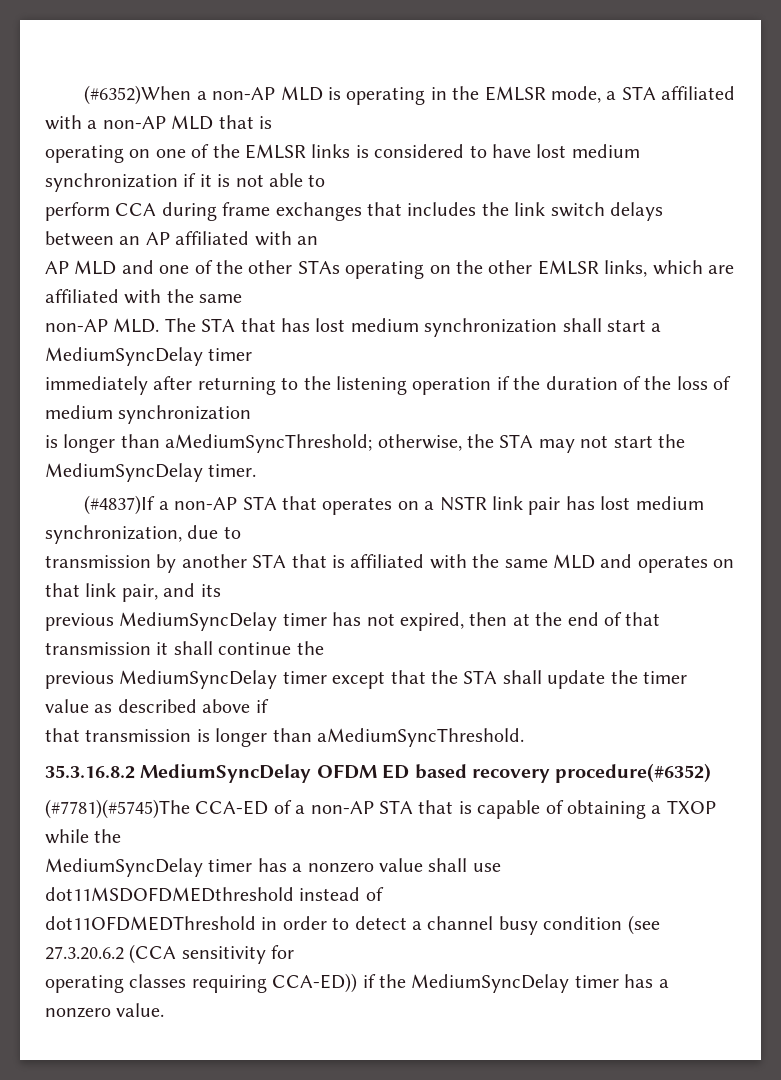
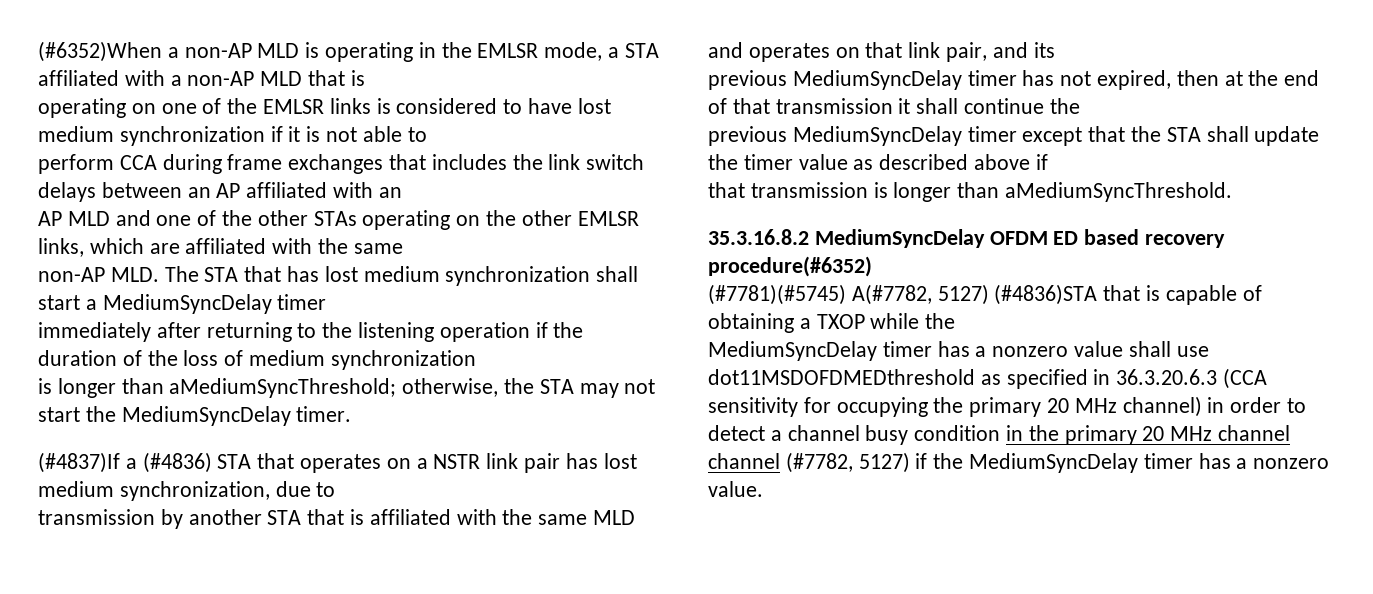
- (#4837)If a non-AP STA that operates on a NSTR link pair has lost medium synchronization, due to
+ (#4837)If a (#4836) STA that operates on a NSTR link pair has lost medium synchronization, due to
- (#7781)(#5745)The CCA-ED of a non-AP STA that is capable of obtaining a TXOP while the
+ (#7781)(#5745) A(#7782, 5127) (#4836)STA that is capable of obtaining a TXOP while the
- MediumSyncDelay timer has a nonzero value shall use dot11MSDOFDMEDthreshold instead of
- dot11OFDMEDThreshold in order to detect a channel busy condition (see 27.3.20.6.2 (CCA sensitivity for
- operating classes requiring CCA-ED)) if the MediumSyncDelay timer has a nonzero value.
+ MediumSyncDelay timer has a nonzero value shall use dot11MSDOFDMEDthreshold as specified in 36.3.20.6.3 (CCA sensitivity for occupying the primary 20 MHz channel) in order to detect a channel busy condition in the primary 20 MHz channel channel (#7782, 5127) if the MediumSyncDelay timer has a nonzero value.

